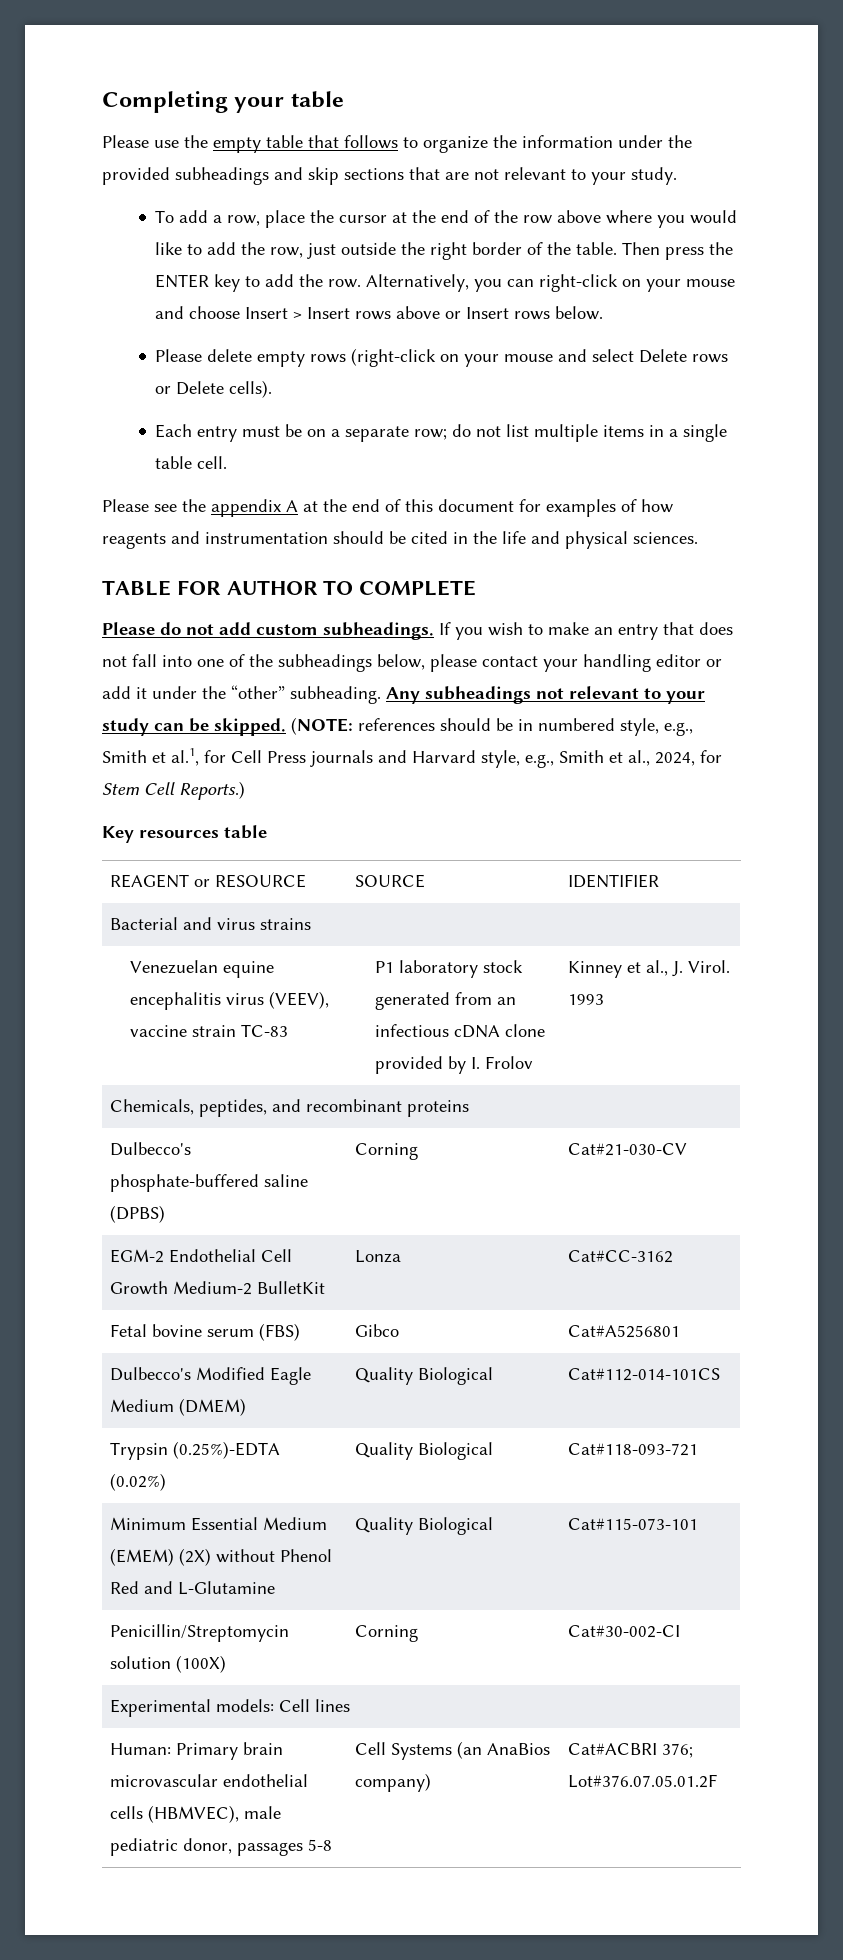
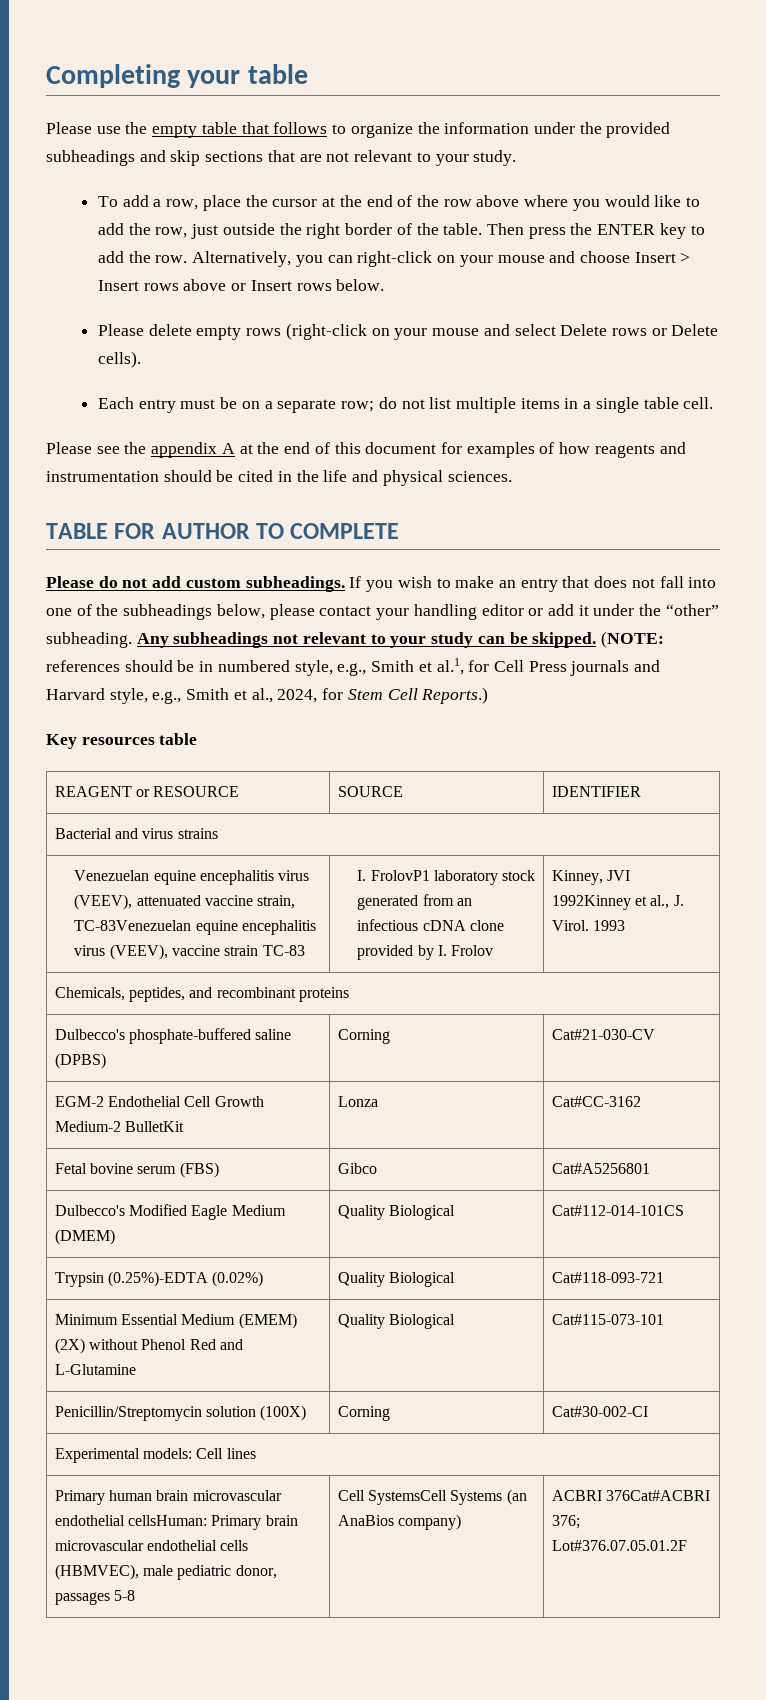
- Venezuelan equine encephalitis virus (VEEV), vaccine strain TC-83 | P1 laboratory stock generated from an infectious cDNA clone provided by I. Frolov | Kinney et al., J. Virol. 1993
+ Venezuelan equine encephalitis virus (VEEV), attenuated vaccine strain, TC-83Venezuelan equine encephalitis virus (VEEV), vaccine strain TC-83 | I. FrolovP1 laboratory stock generated from an infectious cDNA clone provided by I. Frolov | Kinney, JVI 1992Kinney et al., J. Virol. 1993
- Human: Primary brain microvascular endothelial cells (HBMVEC), male pediatric donor, passages 5-8 | Cell Systems (an AnaBios company) | Cat#ACBRI 376; Lot#376.07.05.01.2F
+ Primary human brain microvascular endothelial cellsHuman: Primary brain microvascular endothelial cells (HBMVEC), male pediatric donor, passages 5-8 | Cell SystemsCell Systems (an AnaBios company) | ACBRI 376Cat#ACBRI 376; Lot#376.07.05.01.2F

